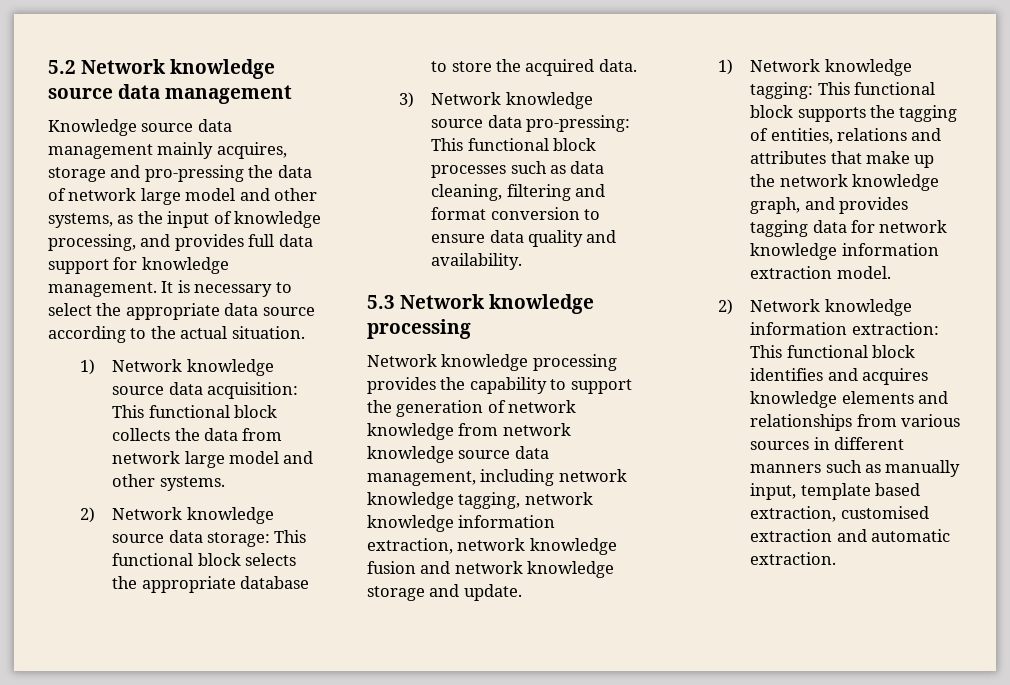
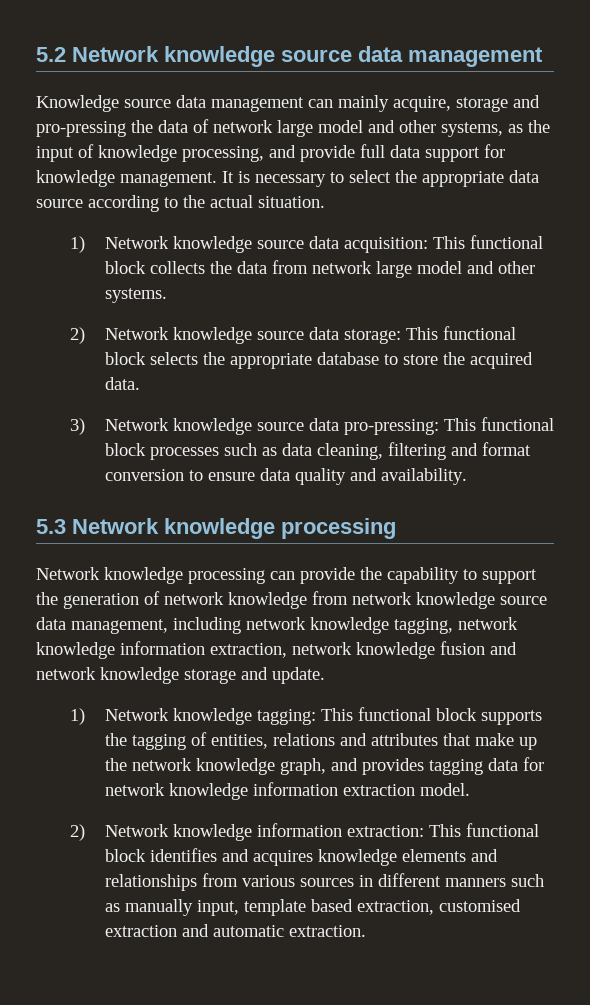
- Knowledge source data management mainly acquires, storage and pro-pressing the data of network large model and other systems, as the input of knowledge processing, and provides full data support for knowledge management.
+ Knowledge source data management can mainly acquire, storage and pro-pressing the data of network large model and other systems, as the input of knowledge processing, and provide full data support for knowledge management.
- Network knowledge processing provides the capability to support the generation of network knowledge from network knowledge source data management, including network knowledge tagging, network knowledge information extraction, network knowledge fusion and network knowledge storage and update.
+ Network knowledge processing can provide the capability to support the generation of network knowledge from network knowledge source data management, including network knowledge tagging, network knowledge information extraction, network knowledge fusion and network knowledge storage and update.

